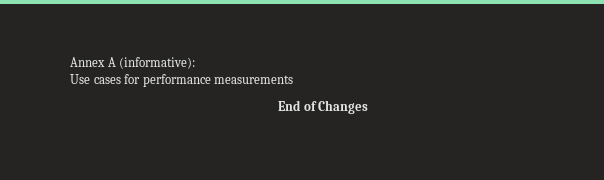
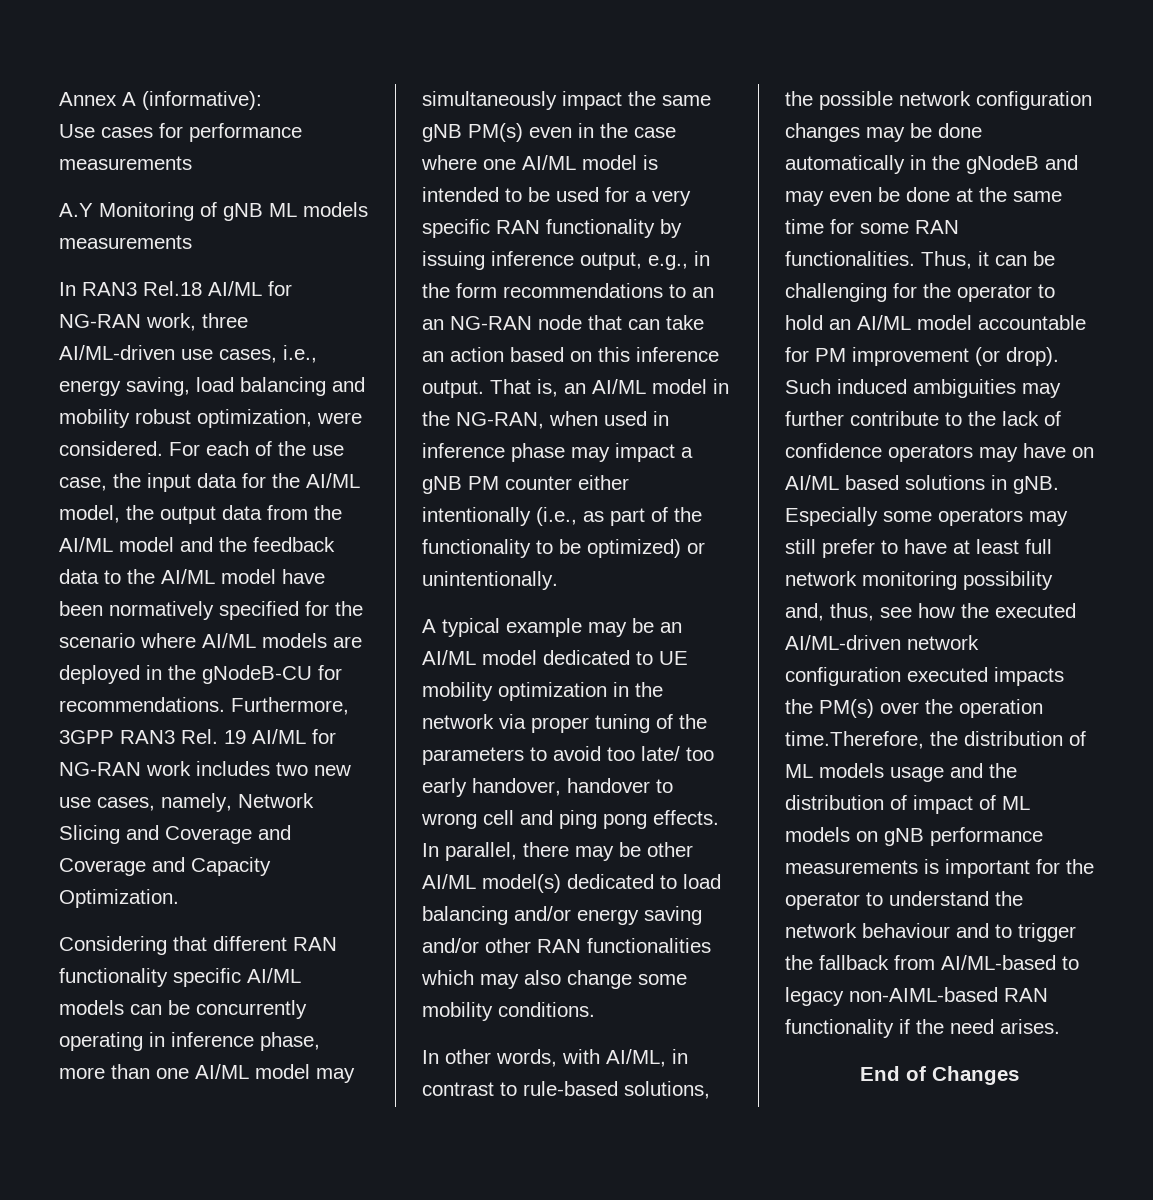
+ A.Y Monitoring of gNB ML models measurements
+ In RAN3 Rel.18 AI/ML for NG-RAN work, three AI/ML-driven use cases, i.e., energy saving, load balancing and mobility robust optimization, were considered. For each of the use case, the input data for the AI/ML model, the output data from the AI/ML model and the feedback data to the AI/ML model have been normatively specified for the scenario where AI/ML models are deployed in the gNodeB-CU for recommendations. Furthermore, 3GPP RAN3 Rel. 19 AI/ML for NG-RAN work includes two new use cases, namely, Network Slicing and Coverage and Coverage and Capacity Optimization.
+ Considering that different RAN functionality specific AI/ML models can be concurrently operating in inference phase, more than one AI/ML model may simultaneously impact the same gNB PM(s) even in the case where one AI/ML model is intended to be used for a very specific RAN functionality by issuing inference output, e.g., in the form recommendations to an an NG-RAN node that can take an action based on this inference output. That is, an AI/ML model in the NG-RAN, when used in inference phase may impact a gNB PM counter either intentionally (i.e., as part of the functionality to be optimized) or unintentionally.
+ A typical example may be an AI/ML model dedicated to UE mobility optimization in the network via proper tuning of the parameters to avoid too late/ too early handover, handover to wrong cell and ping pong effects. In parallel, there may be other AI/ML model(s) dedicated to load balancing and/or energy saving and/or other RAN functionalities which may also change some mobility conditions.
+ In other words, with AI/ML, in contrast to rule-based solutions, the possible network configuration changes may be done automatically in the gNodeB and may even be done at the same time for some RAN functionalities. Thus, it can be challenging for the operator to hold an AI/ML model accountable for PM improvement (or drop). Such induced ambiguities may further contribute to the lack of confidence operators may have on AI/ML based solutions in gNB. Especially some operators may still prefer to have at least full network monitoring possibility and, thus, see how the executed AI/ML-driven network configuration executed impacts the PM(s) over the operation time.Therefore, the distribution of ML models usage and the distribution of impact of ML models on gNB performance measurements is important for the operator to understand the network behaviour and to trigger the fallback from AI/ML-based to legacy non-AIML-based RAN functionality if the need arises.

